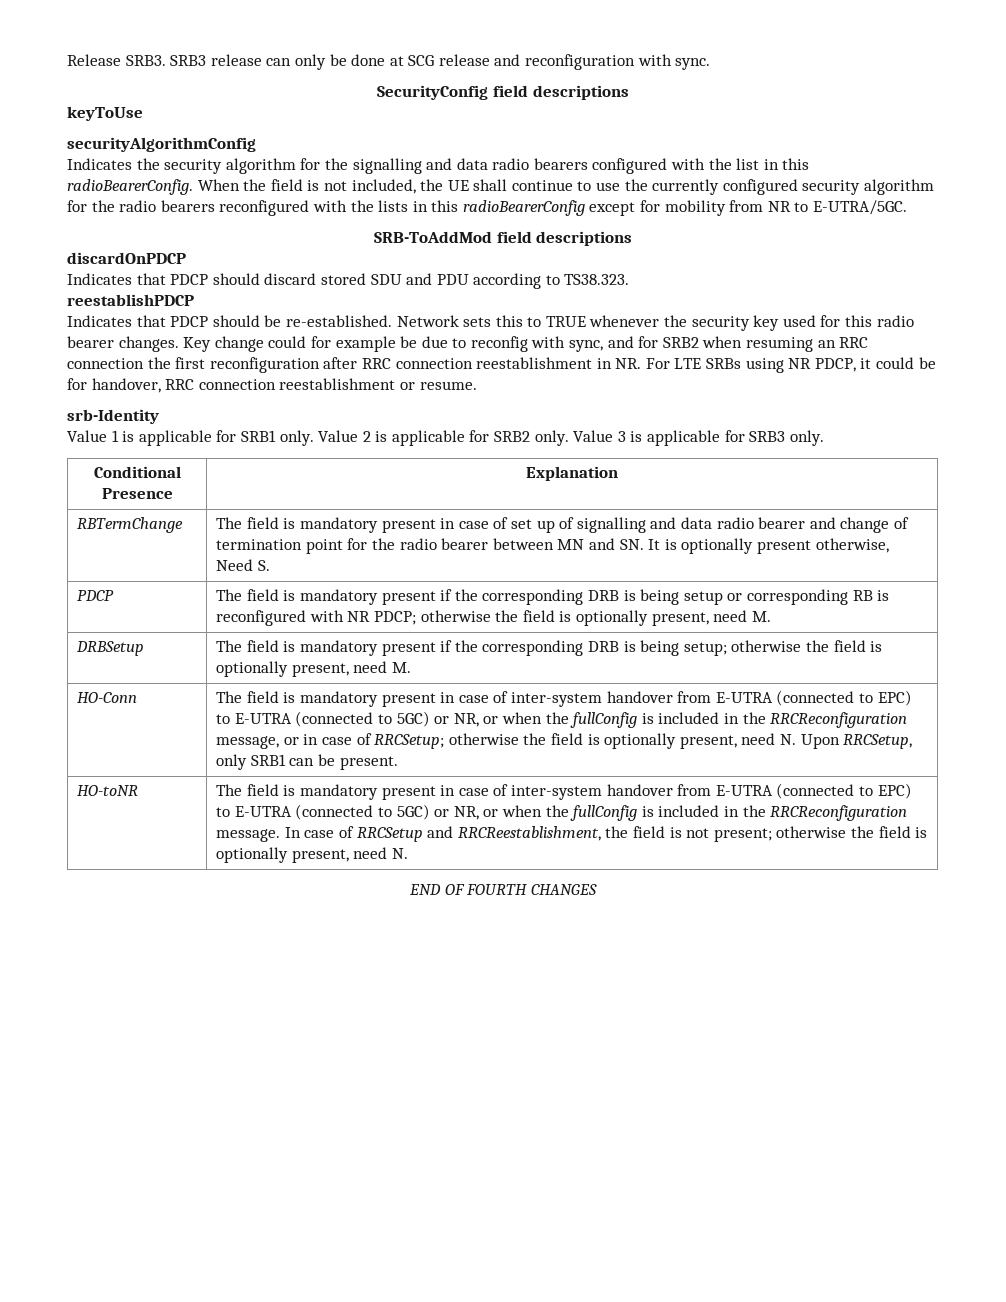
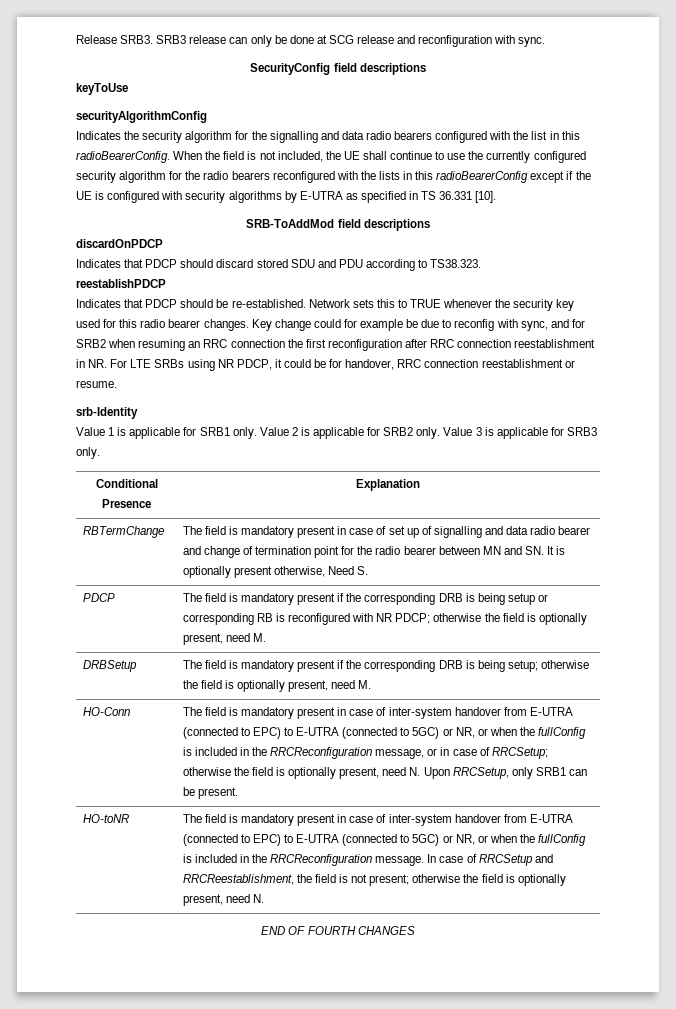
- When the field is not included, the UE shall continue to use the currently configured security algorithm for the radio bearers reconfigured with the lists in this radioBearerConfig except for mobility from NR to E-UTRA/5GC.
+ When the field is not included, the UE shall continue to use the currently configured security algorithm for the radio bearers reconfigured with the lists in this radioBearerConfig except if the UE is configured with security algorithms by E-UTRA as specified in TS 36.331 [10].

